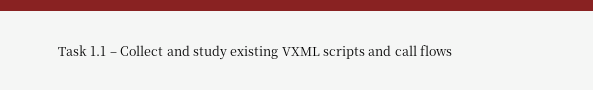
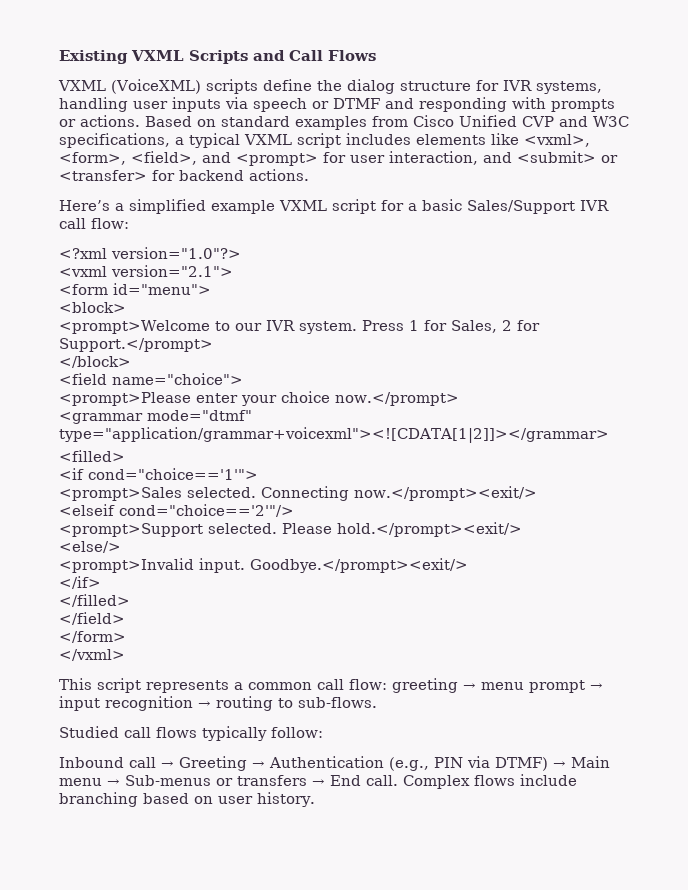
- Task 1.1 – Collect and study existing VXML scripts and call flows
+ Existing VXML Scripts and Call Flows
+ VXML (VoiceXML) scripts define the dialog structure for IVR systems, handling user inputs via speech or DTMF and responding with prompts or actions. Based on standard examples from Cisco Unified CVP and W3C specifications, a typical VXML script includes elements like <vxml>, <form>, <field>, and <prompt> for user interaction, and <submit> or <transfer> for backend actions.
+ Here’s a simplified example VXML script for a basic Sales/Support IVR call flow:
+ <?xml version="1.0"?>
+ <vxml version="2.1">
+ <form id="menu">
+ <block>
+ <prompt>Welcome to our IVR system. Press 1 for Sales, 2 for Support.</prompt>
+ </block>
+ <field name="choice">
+ <prompt>Please enter your choice now.</prompt>
+ <grammar mode="dtmf" type="application/grammar+voicexml"><![CDATA[1|2]]></grammar>
+ <filled>
+ <if cond="choice=='1'">
+ <prompt>Sales selected. Connecting now.</prompt><exit/>
+ <elseif cond="choice=='2'"/>
+ <prompt>Support selected. Please hold.</prompt><exit/>
+ <else/>
+ <prompt>Invalid input. Goodbye.</prompt><exit/>
+ </if>
+ </filled>
+ </field>
+ </form>
+ </vxml>
+ This script represents a common call flow: greeting → menu prompt → input recognition → routing to sub-flows.
+ Studied call flows typically follow:
+ Inbound call → Greeting → Authentication (e.g., PIN via DTMF) → Main menu → Sub-menus or transfers → End call. Complex flows include branching based on user history.

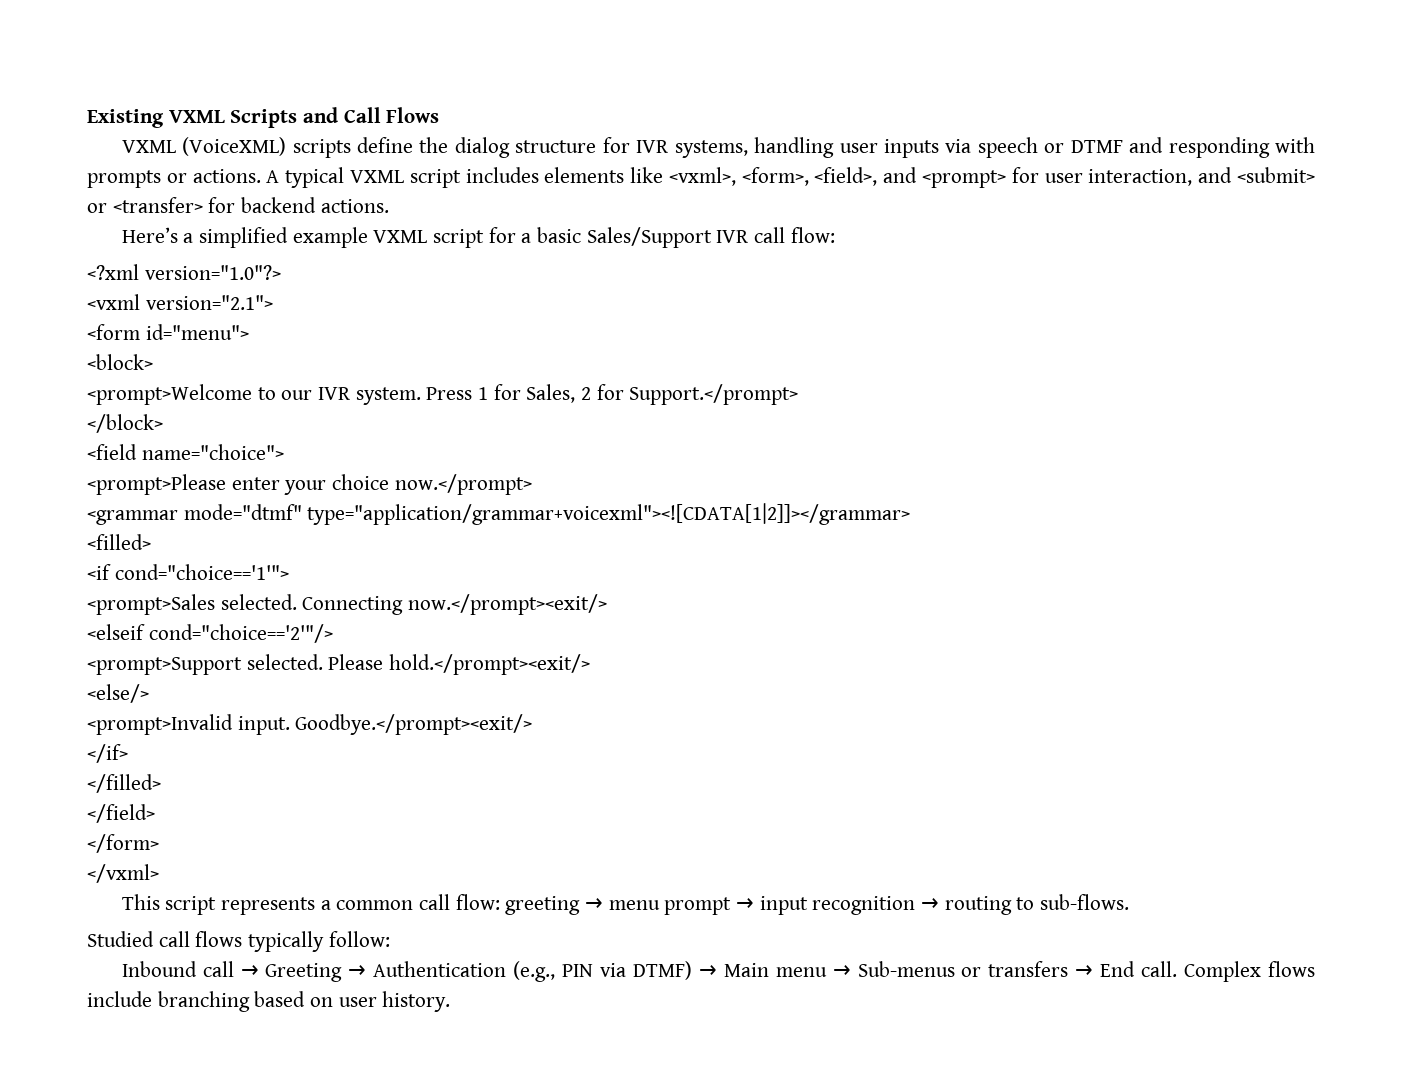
- Based on standard examples from Cisco Unified CVP and W3C specifications, a typical VXML script includes elements like <vxml>, <form>, <field>, and <prompt> for user interaction, and <submit> or <transfer> for backend actions.
+ A typical VXML script includes elements like <vxml>, <form>, <field>, and <prompt> for user interaction, and <submit> or <transfer> for backend actions.

